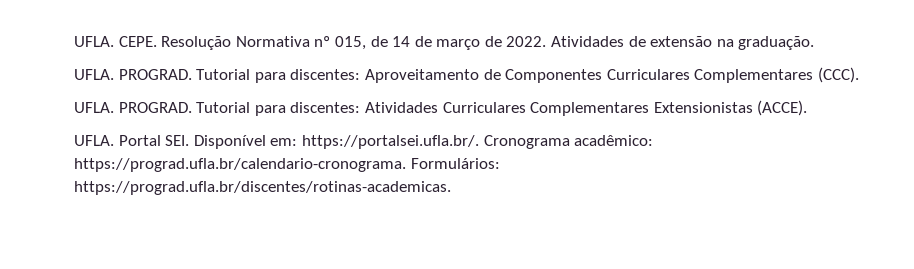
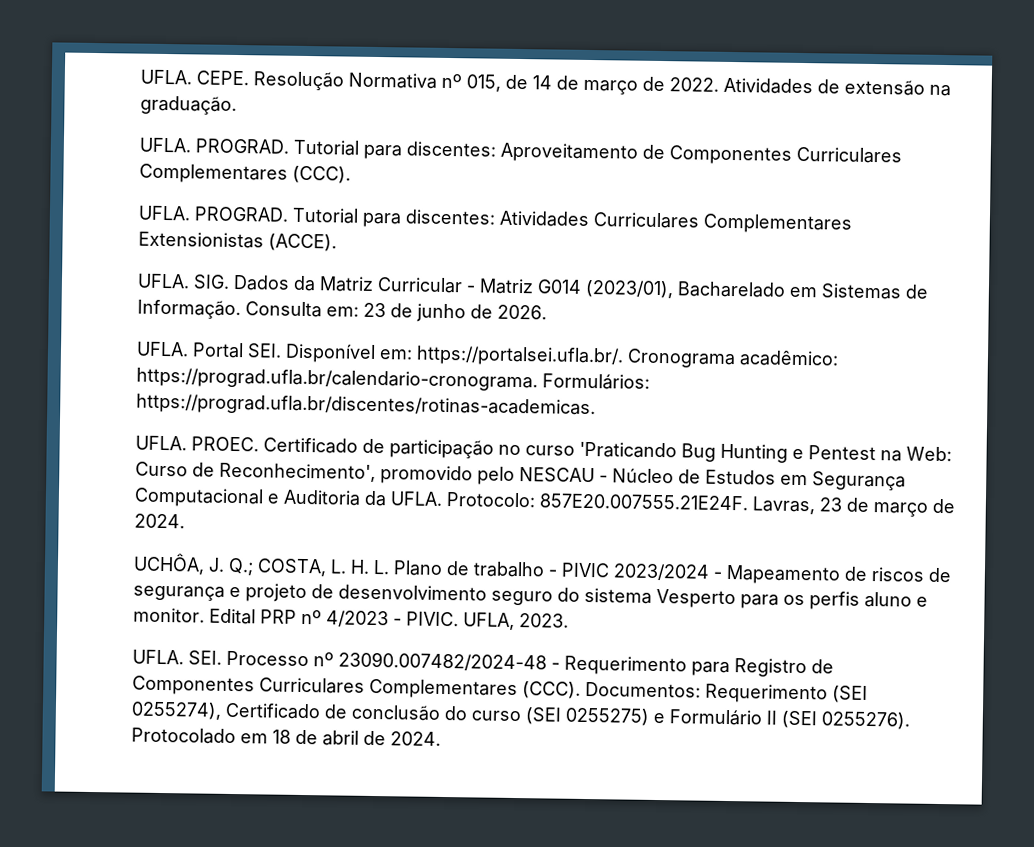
+ UFLA. SIG. Dados da Matriz Curricular - Matriz G014 (2023/01), Bacharelado em Sistemas de Informação. Consulta em: 23 de junho de 2026.
+ UFLA. PROEC. Certificado de participação no curso 'Praticando Bug Hunting e Pentest na Web: Curso de Reconhecimento', promovido pelo NESCAU - Núcleo de Estudos em Segurança Computacional e Auditoria da UFLA. Protocolo: 857E20.007555.21E24F. Lavras, 23 de março de 2024.
+ UCHÔA, J. Q.; COSTA, L. H. L. Plano de trabalho - PIVIC 2023/2024 - Mapeamento de riscos de segurança e projeto de desenvolvimento seguro do sistema Vesperto para os perfis aluno e monitor. Edital PRP nº 4/2023 - PIVIC. UFLA, 2023.
+ UFLA. SEI. Processo nº 23090.007482/2024-48 - Requerimento para Registro de Componentes Curriculares Complementares (CCC). Documentos: Requerimento (SEI 0255274), Certificado de conclusão do curso (SEI 0255275) e Formulário II (SEI 0255276). Protocolado em 18 de abril de 2024.

